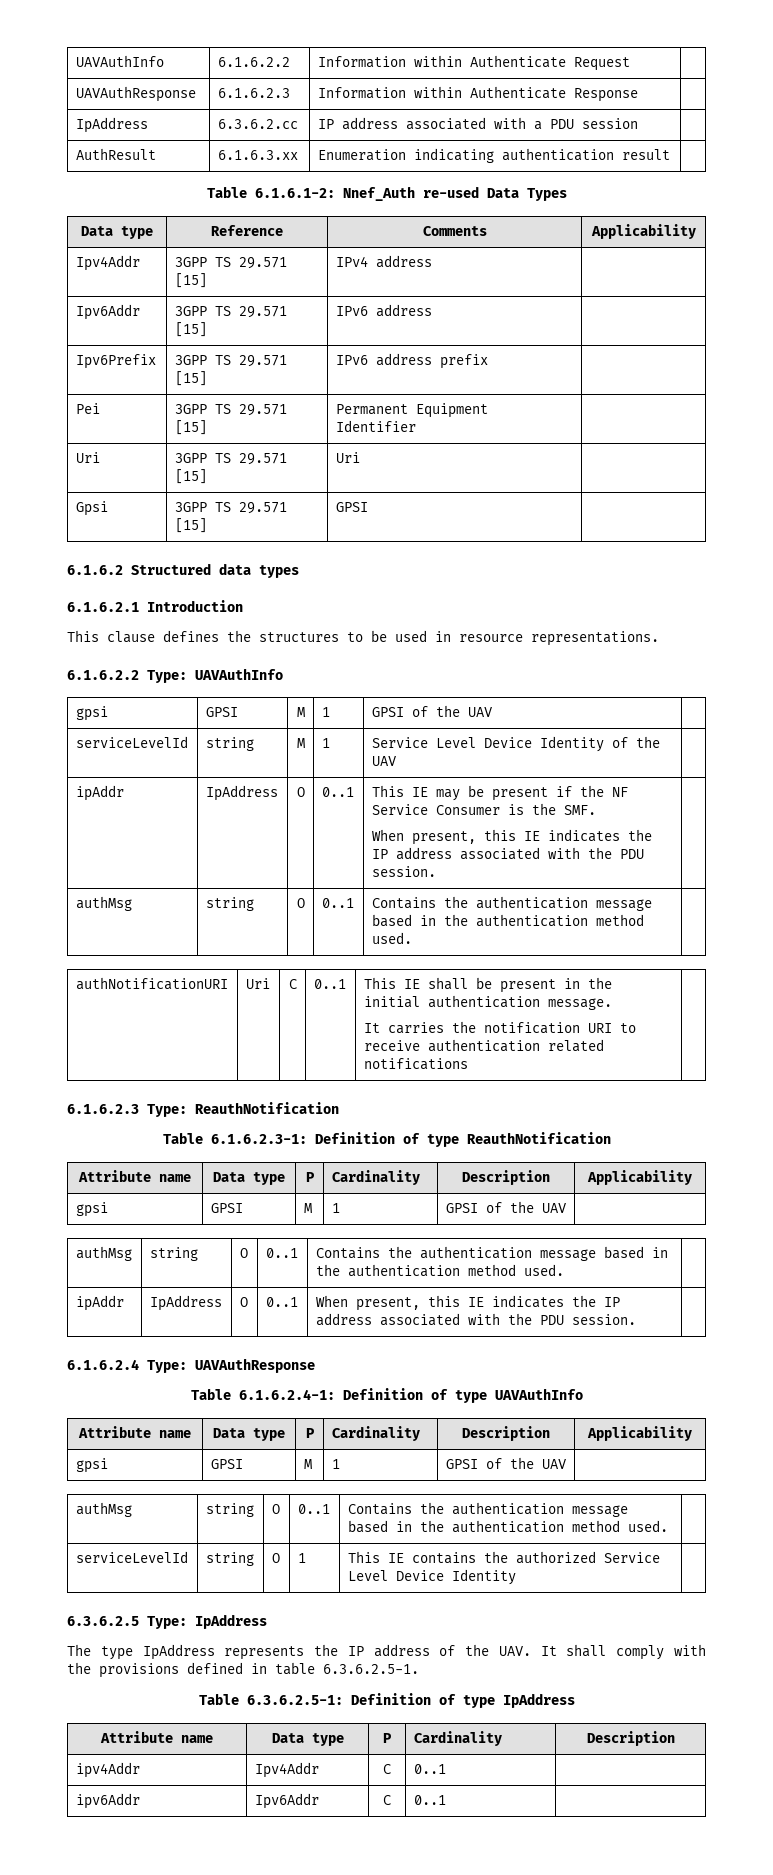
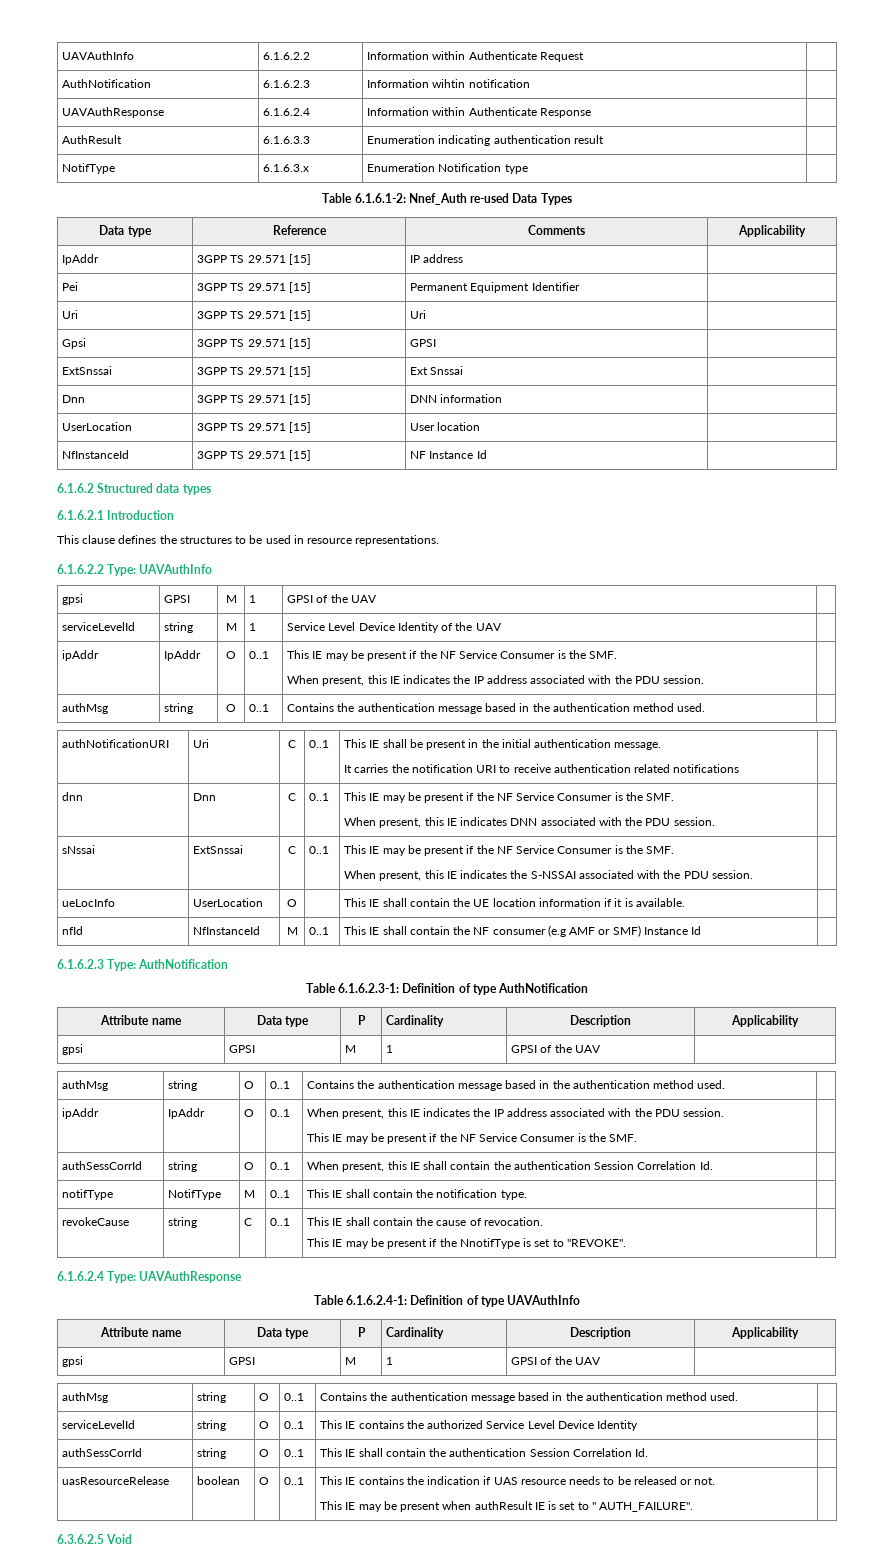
+ AuthNotification | 6.1.6.2.3 | Information wihtin notification |
- UAVAuthResponse | 6.1.6.2.3 | Information within Authenticate Response |
+ UAVAuthResponse | 6.1.6.2.4 | Information within Authenticate Response |
- IpAddress | 6.3.6.2.cc | IP address associated with a PDU session |
- AuthResult | 6.1.6.3.xx | Enumeration indicating authentication result |
+ AuthResult | 6.1.6.3.3 | Enumeration indicating authentication result |
+ NotifType | 6.1.6.3.x | Enumeration Notification type |
- Ipv4Addr | 3GPP TS 29.571 [15] | IPv4 address |
- Ipv6Addr | 3GPP TS 29.571 [15] | IPv6 address |
- Ipv6Prefix | 3GPP TS 29.571 [15] | IPv6 address prefix |
+ IpAddr | 3GPP TS 29.571 [15] | IP address |
+ ExtSnssai | 3GPP TS 29.571 [15] | Ext Snssai |
+ Dnn | 3GPP TS 29.571 [15] | DNN information |
+ UserLocation | 3GPP TS 29.571 [15] | User location |
+ NfInstanceId | 3GPP TS 29.571 [15] | NF Instance Id |
- ipAddr | IpAddress | O | 0..1 | This IE may be present if the NF Service Consumer is the SMF.
+ ipAddr | IpAddr | O | 0..1 | This IE may be present if the NF Service Consumer is the SMF.
+ dnn | Dnn | C | 0..1 | This IE may be present if the NF Service Consumer is the SMF.
+ When present, this IE indicates DNN associated with the PDU session. |
+ sNssai | ExtSnssai | C | 0..1 | This IE may be present if the NF Service Consumer is the SMF.
+ When present, this IE indicates the S-NSSAI associated with the PDU session. |
+ ueLocInfo | UserLocation | O | | This IE shall contain the UE location information if it is available. |
+ nfId | NfInstanceId | M | 0..1 | This IE shall contain the NF consumer (e.g AMF or SMF) Instance Id |
- 6.1.6.2.3 Type: ReauthNotification
+ 6.1.6.2.3 Type: AuthNotification
- Table 6.1.6.2.3-1: Definition of type ReauthNotification
+ Table 6.1.6.2.3-1: Definition of type AuthNotification
- ipAddr | IpAddress | O | 0..1 | When present, this IE indicates the IP address associated with the PDU session. |
+ ipAddr | IpAddr | O | 0..1 | When present, this IE indicates the IP address associated with the PDU session.
+ This IE may be present if the NF Service Consumer is the SMF. |
+ authSessCorrId | string | O | 0..1 | When present, this IE shall contain the authentication Session Correlation Id. |
+ notifType | NotifType | M | 0..1 | This IE shall contain the notification type. |
+ revokeCause | string | C | 0..1 | This IE shall contain the cause of revocation.
+ This IE may be present if the NnotifType is set to "REVOKE". |
- serviceLevelId | string | O | 1 | This IE contains the authorized Service Level Device Identity |
+ serviceLevelId | string | O | 0..1 | This IE contains the authorized Service Level Device Identity |
- 6.3.6.2.5 Type: IpAddress
- The type IpAddress represents the IP address of the UAV. It shall comply with the provisions defined in table 6.3.6.2.5-1.
- Table 6.3.6.2.5-1: Definition of type IpAddress
- Attribute name | Data type | P | Cardinality | Description
- ipv4Addr | Ipv4Addr | C | 0..1 |
- ipv6Addr | Ipv6Addr | C | 0..1 |
+ authSessCorrId | string | O | 0..1 | This IE shall contain the authentication Session Correlation Id. |
+ uasResourceRelease | boolean | O | 0..1 | This IE contains the indication if UAS resource needs to be released or not.
+ This IE may be present when authResult IE is set to " AUTH_FAILURE". |
+ 6.3.6.2.5 Void

